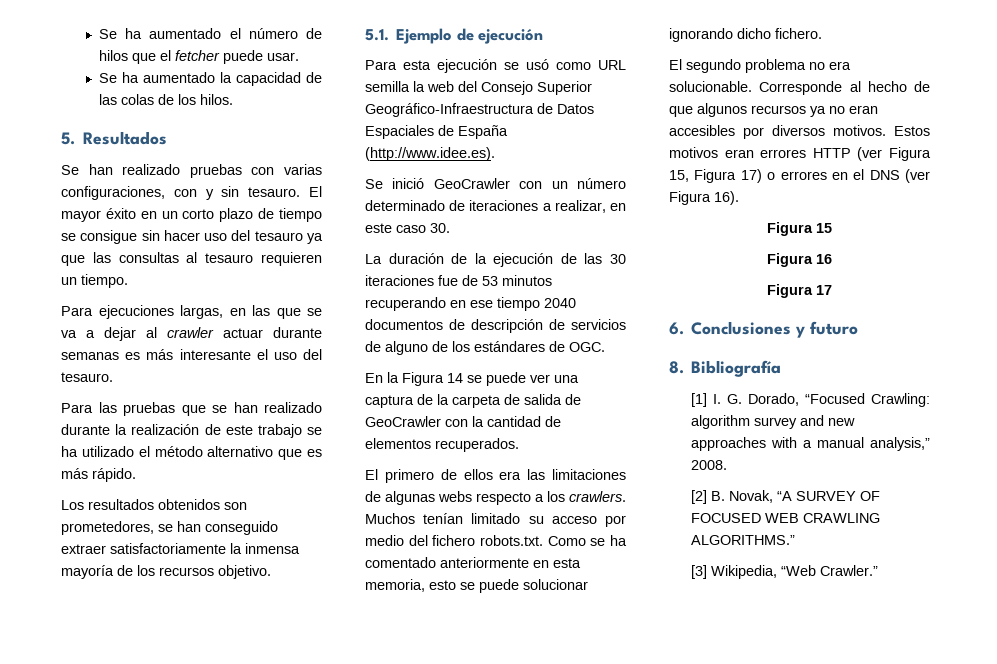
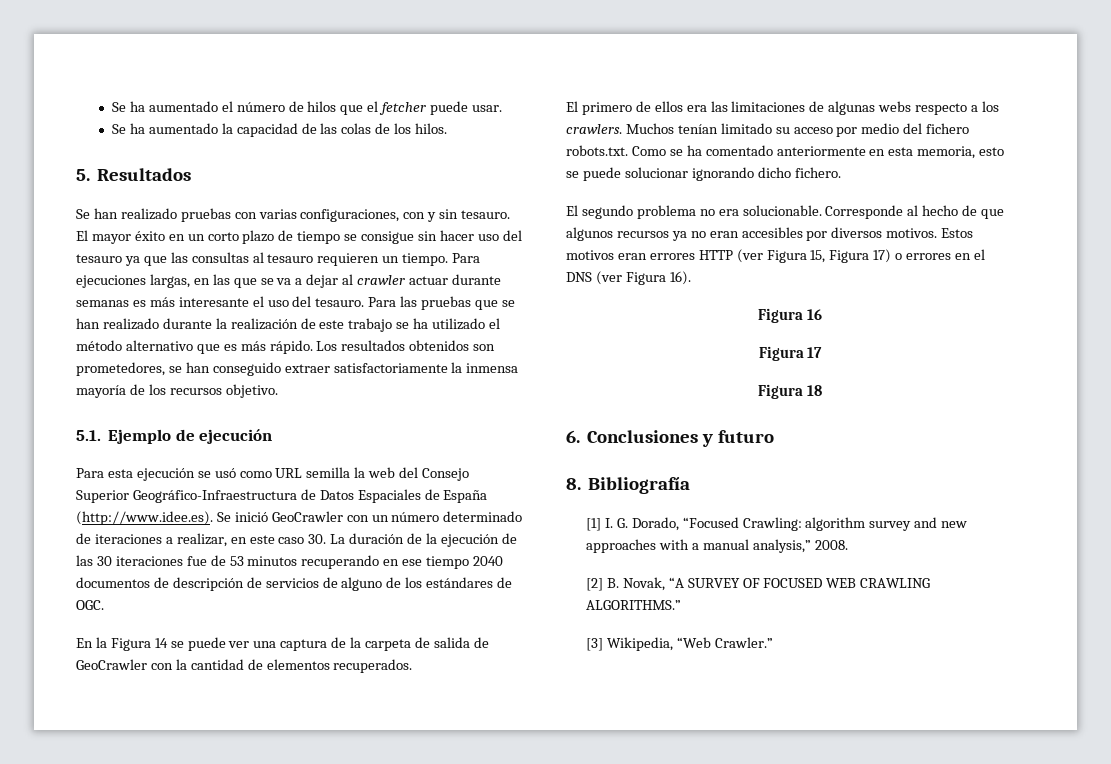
- El mayor éxito en un corto plazo de tiempo se consigue sin hacer uso del tesauro ya que las consultas al tesauro requieren un tiempo.
- Para ejecuciones largas, en las que se va a dejar al crawler actuar durante semanas es más interesante el uso del tesauro.
- Para las pruebas que se han realizado durante la realización de este trabajo se ha utilizado el método alternativo que es más rápido.
- Los resultados obtenidos son prometedores, se han conseguido extraer satisfactoriamente la inmensa mayoría de los recursos objetivo.
+ El mayor éxito en un corto plazo de tiempo se consigue sin hacer uso del tesauro ya que las consultas al tesauro requieren un tiempo. Para ejecuciones largas, en las que se va a dejar al crawler actuar durante semanas es más interesante el uso del tesauro. Para las pruebas que se han realizado durante la realización de este trabajo se ha utilizado el método alternativo que es más rápido. Los resultados obtenidos son prometedores, se han conseguido extraer satisfactoriamente la inmensa mayoría de los recursos objetivo.
- Para esta ejecución se usó como URL semilla la web del Consejo Superior Geográfico-Infraestructura de Datos Espaciales de España (http://www.idee.es).
- Se inició GeoCrawler con un número determinado de iteraciones a realizar, en este caso 30.
- La duración de la ejecución de las 30 iteraciones fue de 53 minutos recuperando en ese tiempo 2040 documentos de descripción de servicios de alguno de los estándares de OGC.
+ Para esta ejecución se usó como URL semilla la web del Consejo Superior Geográfico-Infraestructura de Datos Espaciales de España (http://www.idee.es). Se inició GeoCrawler con un número determinado de iteraciones a realizar, en este caso 30. La duración de la ejecución de las 30 iteraciones fue de 53 minutos recuperando en ese tiempo 2040 documentos de descripción de servicios de alguno de los estándares de OGC.
- Figura 15
+ Figura 18

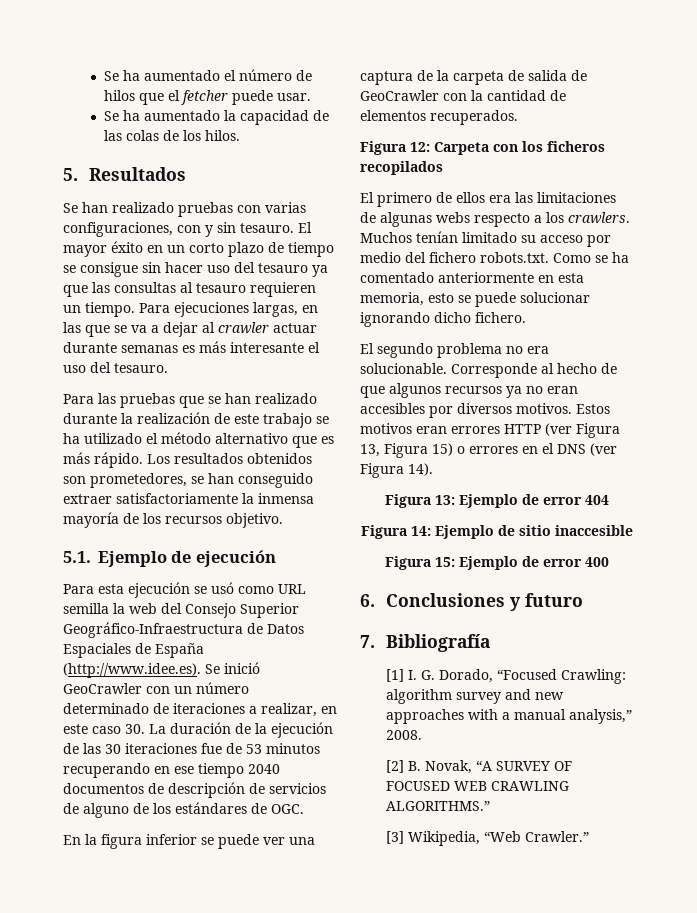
- Para ejecuciones largas, en las que se va a dejar al crawler actuar durante semanas es más interesante el uso del tesauro. Para las pruebas que se han realizado durante la realización de este trabajo se ha utilizado el método alternativo que es más rápido.
+ Para ejecuciones largas, en las que se va a dejar al crawler actuar durante semanas es más interesante el uso del tesauro.
+ Para las pruebas que se han realizado durante la realización de este trabajo se ha utilizado el método alternativo que es más rápido.
- En la Figura 14 se puede ver una captura de la carpeta de salida de GeoCrawler con la cantidad de elementos recuperados.
+ En la figura inferior se puede ver una captura de la carpeta de salida de GeoCrawler con la cantidad de elementos recuperados.
+ Figura 12: Carpeta con los ficheros recopilados
- Estos motivos eran errores HTTP (ver Figura 15, Figura 17) o errores en el DNS (ver Figura 16).
- Figura 16
- Figura 17
- Figura 18
+ Estos motivos eran errores HTTP (ver Figura 13, Figura 15) o errores en el DNS (ver Figura 14).
+ Figura 13: Ejemplo de error 404
+ Figura 14: Ejemplo de sitio inaccesible
+ Figura 15: Ejemplo de error 400
- 8. Bibliografía
+ 7. Bibliografía

